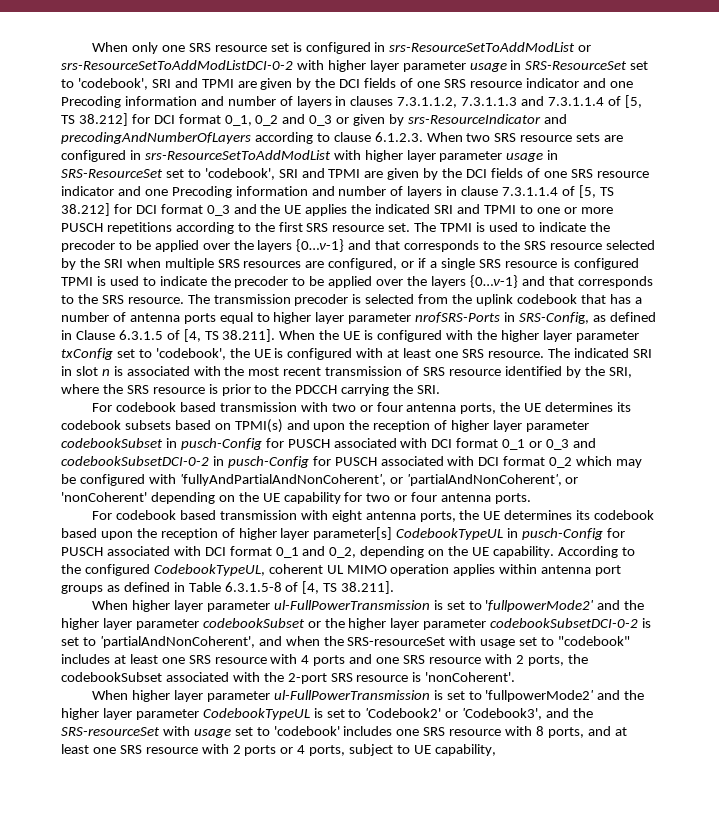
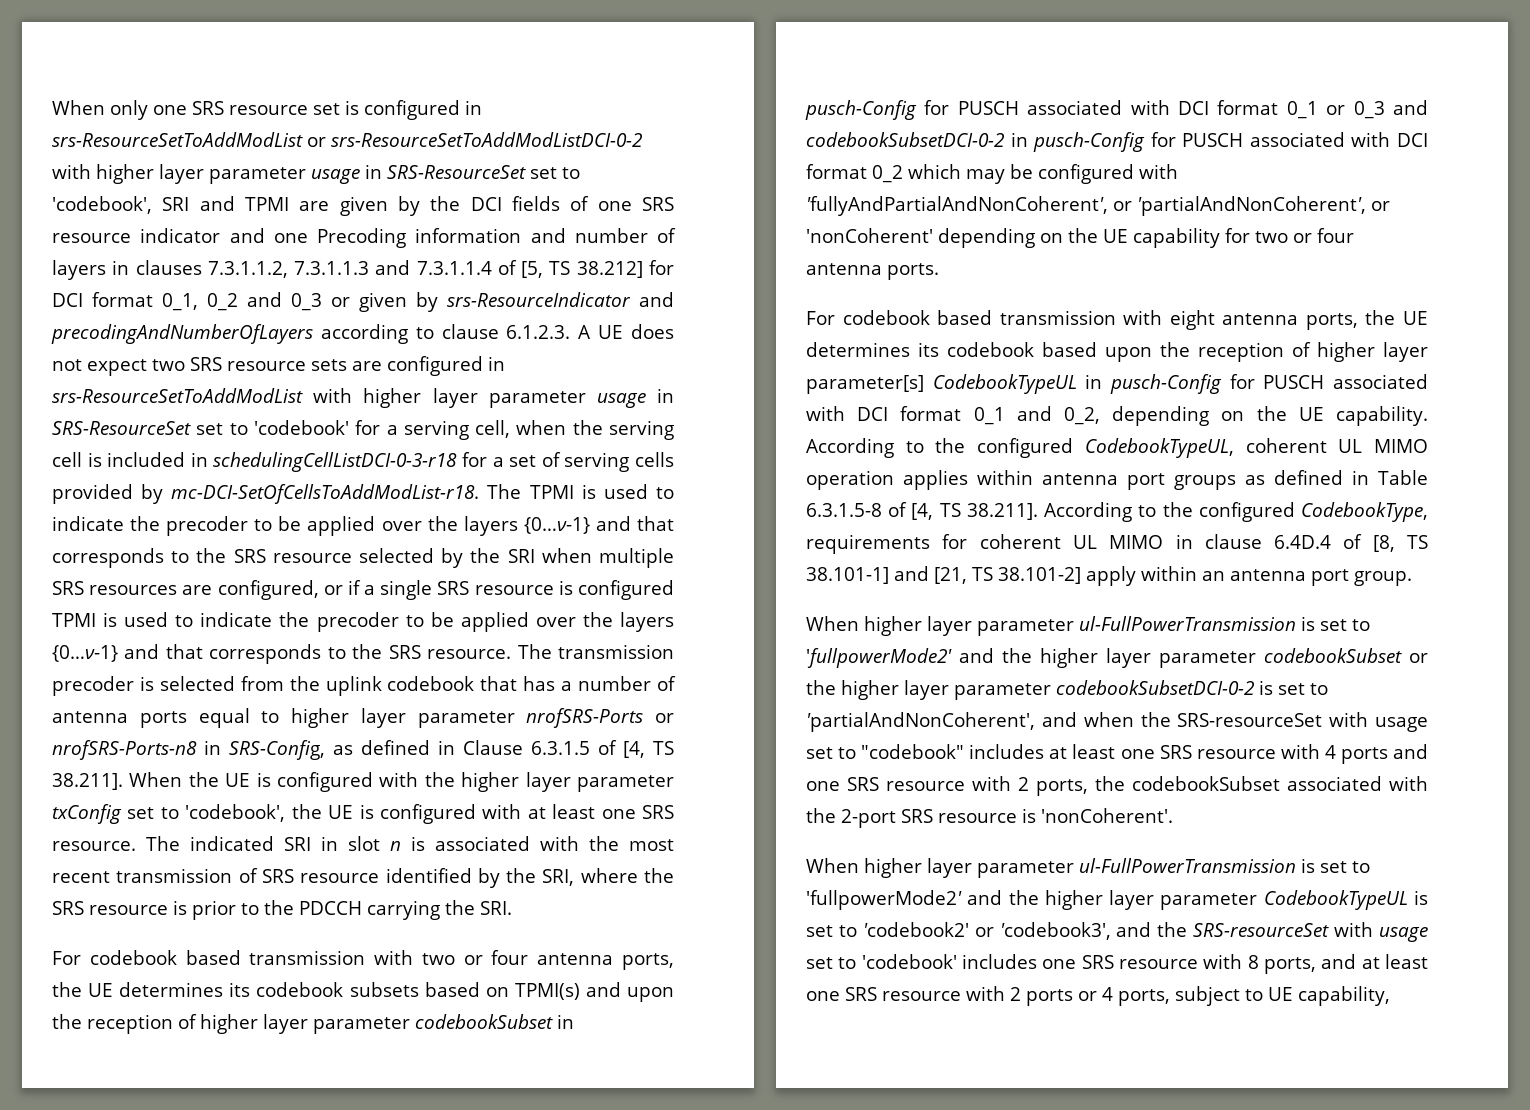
- When only one SRS resource set is configured in srs-ResourceSetToAddModList or srs-ResourceSetToAddModListDCI-0-2 with higher layer parameter usage in SRS-ResourceSet set to 'codebook', SRI and TPMI are given by the DCI fields of one SRS resource indicator and one Precoding information and number of layers in clauses 7.3.1.1.2, 7.3.1.1.3 and 7.3.1.1.4 of [5, TS 38.212] for DCI format 0_1, 0_2 and 0_3 or given by srs-ResourceIndicator and precodingAndNumberOfLayers according to clause 6.1.2.3. When two SRS resource sets are configured in srs-ResourceSetToAddModList with higher layer parameter usage in SRS-ResourceSet set to 'codebook', SRI and TPMI are given by the DCI fields of one SRS resource indicator and one Precoding information and number of layers in clause 7.3.1.1.4 of [5, TS 38.212] for DCI format 0_3 and the UE applies the indicated SRI and TPMI to one or more PUSCH repetitions according to the first SRS resource set.
+ When only one SRS resource set is configured in srs-ResourceSetToAddModList or srs-ResourceSetToAddModListDCI-0-2 with higher layer parameter usage in SRS-ResourceSet set to 'codebook', SRI and TPMI are given by the DCI fields of one SRS resource indicator and one Precoding information and number of layers in clauses 7.3.1.1.2, 7.3.1.1.3 and 7.3.1.1.4 of [5, TS 38.212] for DCI format 0_1, 0_2 and 0_3 or given by srs-ResourceIndicator and precodingAndNumberOfLayers according to clause 6.1.2.3. A UE does not expect two SRS resource sets are configured in srs-ResourceSetToAddModList with higher layer parameter usage in SRS-ResourceSet set to 'codebook' for a serving cell, when the serving cell is included in schedulingCellListDCI-0-3-r18 for a set of serving cells provided by mc-DCI-SetOfCellsToAddModList-r18.
- The transmission precoder is selected from the uplink codebook that has a number of antenna ports equal to higher layer parameter nrofSRS-Ports in SRS-Config, as defined in Clause 6.3.1.5 of [4, TS 38.211]. When the UE is configured with the higher layer parameter txConfig set to 'codebook', the UE is configured with at least one SRS resource.
+ The transmission precoder is selected from the uplink codebook that has a number of antenna ports equal to higher layer parameter nrofSRS-Ports or nrofSRS-Ports-n8 in SRS-Config, as defined in Clause 6.3.1.5 of [4, TS 38.211]. When the UE is configured with the higher layer parameter txConfig set to 'codebook', the UE is configured with at least one SRS resource.
- According to the configured CodebookTypeUL, coherent UL MIMO operation applies within antenna port groups as defined in Table 6.3.1.5-8 of [4, TS 38.211].
+ According to the configured CodebookTypeUL, coherent UL MIMO operation applies within antenna port groups as defined in Table 6.3.1.5-8 of [4, TS 38.211]. According to the configured CodebookType, requirements for coherent UL MIMO in clause 6.4D.4 of [8, TS 38.101-1] and [21, TS 38.101-2] apply within an antenna port group.
- When higher layer parameter ul-FullPowerTransmission is set to 'fullpowerMode2' and the higher layer parameter CodebookTypeUL is set to 'Codebook2' or 'Codebook3', and the SRS-resourceSet with usage set to 'codebook' includes one SRS resource with 8 ports, and at least one SRS resource with 2 ports or 4 ports, subject to UE capability,
+ When higher layer parameter ul-FullPowerTransmission is set to 'fullpowerMode2' and the higher layer parameter CodebookTypeUL is set to 'codebook2' or 'codebook3', and the SRS-resourceSet with usage set to 'codebook' includes one SRS resource with 8 ports, and at least one SRS resource with 2 ports or 4 ports, subject to UE capability,

